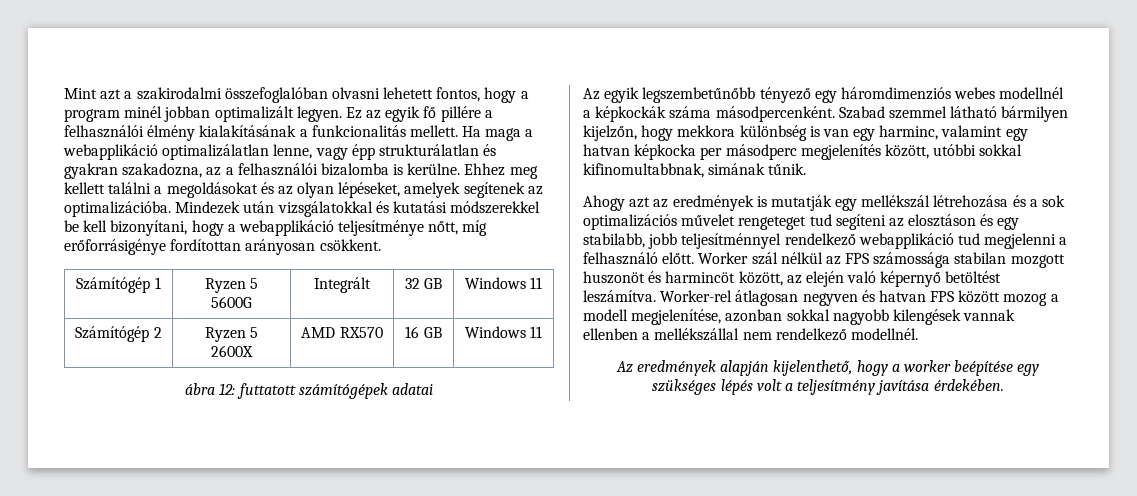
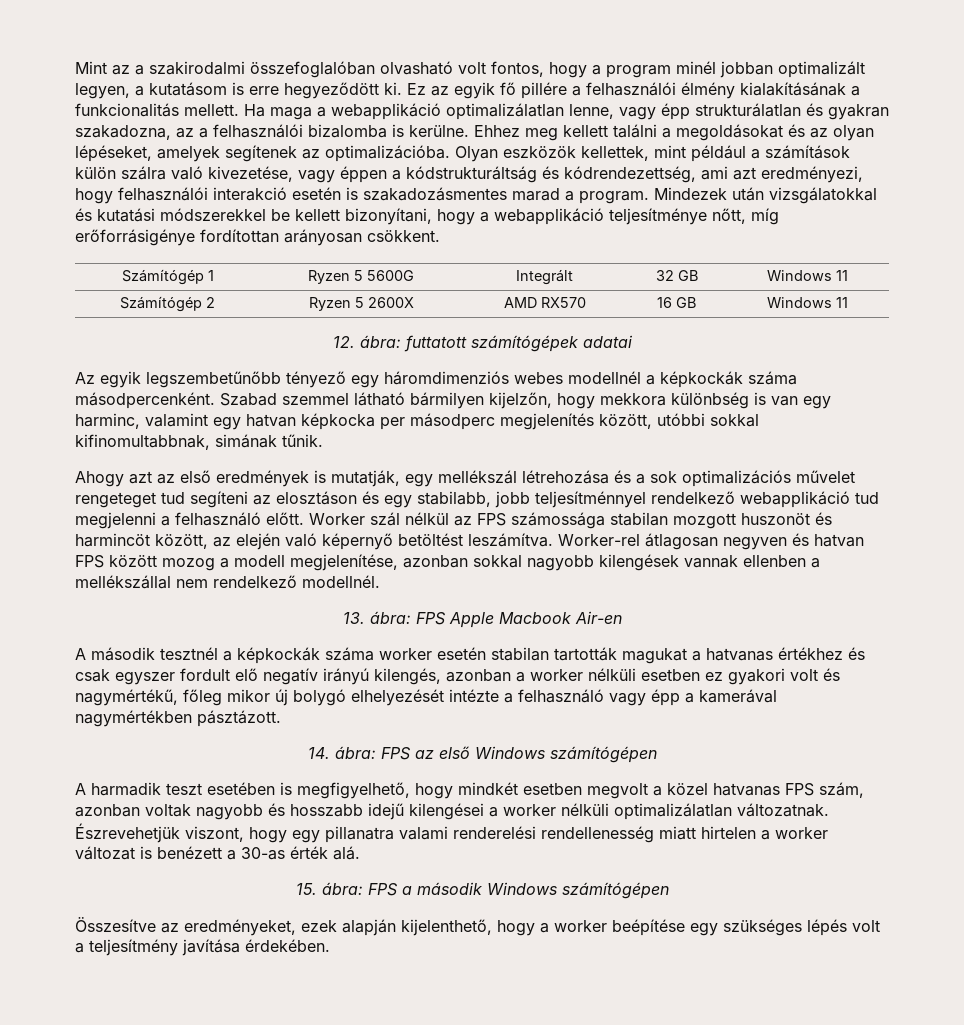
- Mint azt a szakirodalmi összefoglalóban olvasni lehetett fontos, hogy a program minél jobban optimalizált legyen.
+ Mint az a szakirodalmi összefoglalóban olvasható volt fontos, hogy a program minél jobban optimalizált legyen, a kutatásom is erre hegyeződött ki.
+ Olyan eszközök kellettek, mint például a számítások külön szálra való kivezetése, vagy éppen a kódstrukturáltság és kódrendezettség, ami azt eredményezi, hogy felhasználói interakció esetén is szakadozásmentes marad a program.
- Mindezek után vizsgálatokkal és kutatási módszerekkel be kell bizonyítani, hogy a webapplikáció teljesítménye nőtt, míg erőforrásigénye fordítottan arányosan csökkent.
+ Mindezek után vizsgálatokkal és kutatási módszerekkel be kellett bizonyítani, hogy a webapplikáció teljesítménye nőtt, míg erőforrásigénye fordítottan arányosan csökkent.
- ábra 12: futtatott számítógépek adatai
+ 12. ábra: futtatott számítógépek adatai
- Ahogy azt az eredmények is mutatják egy mellékszál létrehozása és a sok optimalizációs művelet rengeteget tud segíteni az elosztáson és egy stabilabb, jobb teljesítménnyel rendelkező webapplikáció tud megjelenni a felhasználó előtt.
+ Ahogy azt az első eredmények is mutatják, egy mellékszál létrehozása és a sok optimalizációs művelet rengeteget tud segíteni az elosztáson és egy stabilabb, jobb teljesítménnyel rendelkező webapplikáció tud megjelenni a felhasználó előtt.
- Az eredmények alapján kijelenthető, hogy a worker beépítése egy szükséges lépés volt a teljesítmény javítása érdekében.
+ 13. ábra: FPS Apple Macbook Air-en
+ A második tesztnél a képkockák száma worker esetén stabilan tartották magukat a hatvanas értékhez és csak egyszer fordult elő negatív irányú kilengés, azonban a worker nélküli esetben ez gyakori volt és nagymértékű, főleg mikor új bolygó elhelyezését intézte a felhasználó vagy épp a kamerával nagymértékben pásztázott.
+ 14. ábra: FPS az első Windows számítógépen
+ A harmadik teszt esetében is megfigyelhető, hogy mindkét esetben megvolt a közel hatvanas FPS szám, azonban voltak nagyobb és hosszabb idejű kilengései a worker nélküli optimalizálatlan változatnak. Észrevehetjük viszont, hogy egy pillanatra valami renderelési rendellenesség miatt hirtelen a worker változat is benézett a 30-as érték alá.
+ 15. ábra: FPS a második Windows számítógépen
+ Összesítve az eredményeket, ezek alapján kijelenthető, hogy a worker beépítése egy szükséges lépés volt a teljesítmény javítása érdekében.

